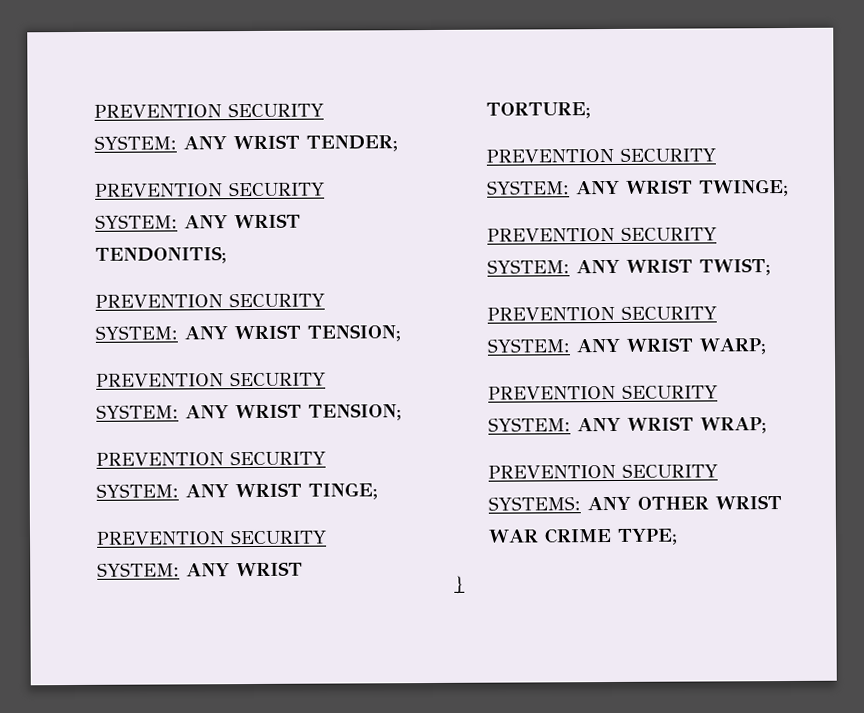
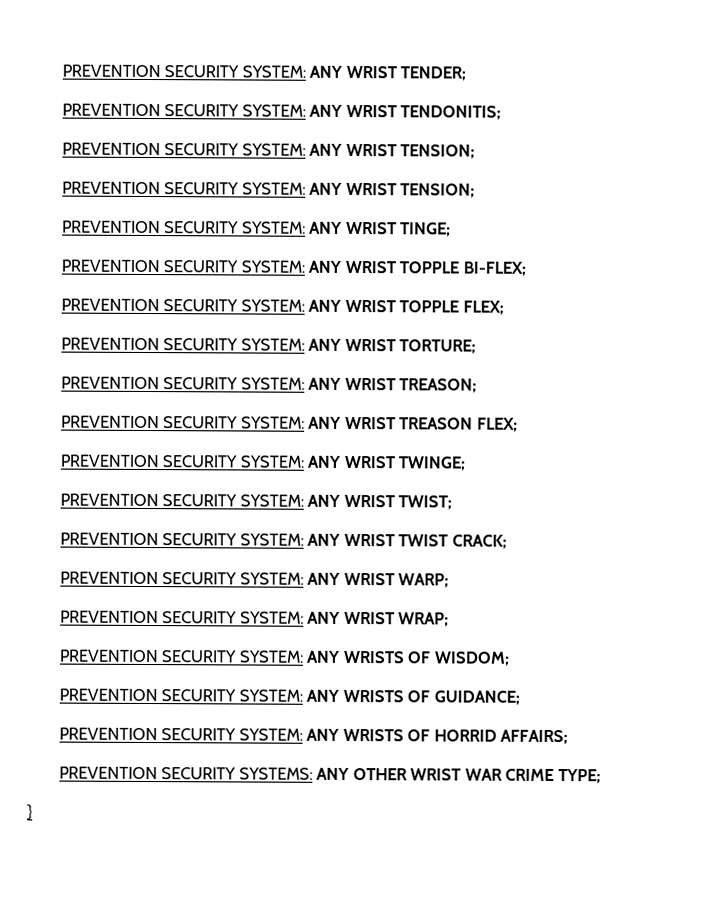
+ PREVENTION SECURITY SYSTEM: ANY WRIST TOPPLE BI-FLEX;
+ PREVENTION SECURITY SYSTEM: ANY WRIST TOPPLE FLEX;
+ PREVENTION SECURITY SYSTEM: ANY WRIST TREASON;
+ PREVENTION SECURITY SYSTEM: ANY WRIST TREASON FLEX;
+ PREVENTION SECURITY SYSTEM: ANY WRIST TWIST CRACK;
+ PREVENTION SECURITY SYSTEM: ANY WRISTS OF WISDOM;
+ PREVENTION SECURITY SYSTEM: ANY WRISTS OF GUIDANCE;
+ PREVENTION SECURITY SYSTEM: ANY WRISTS OF HORRID AFFAIRS;

